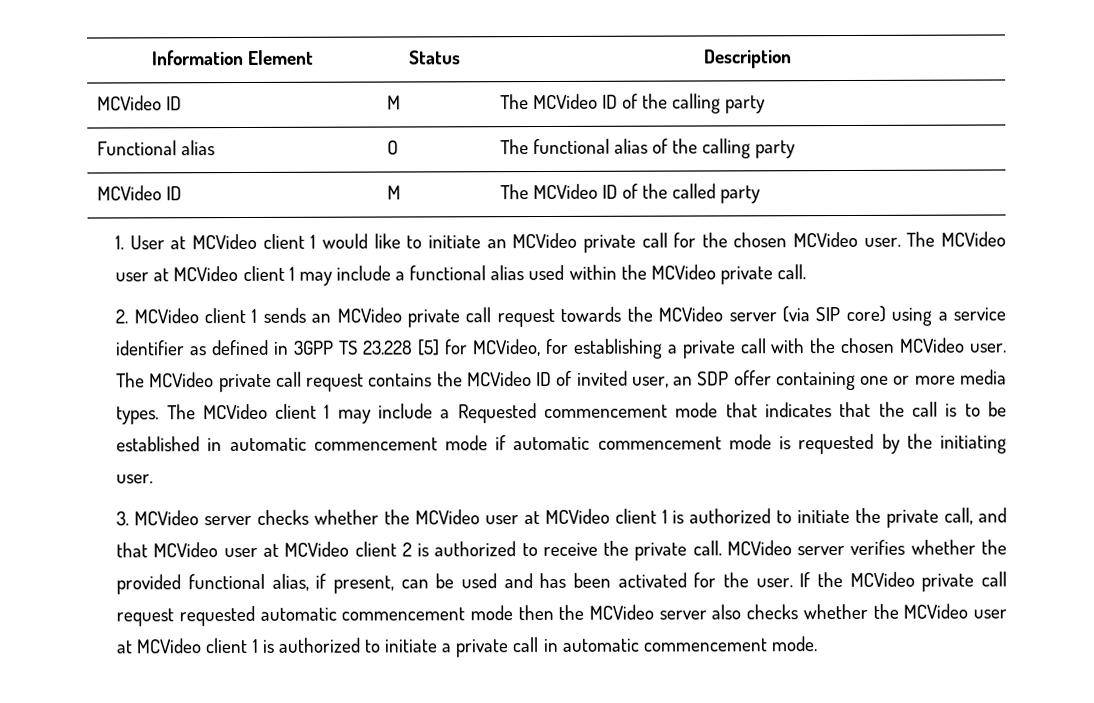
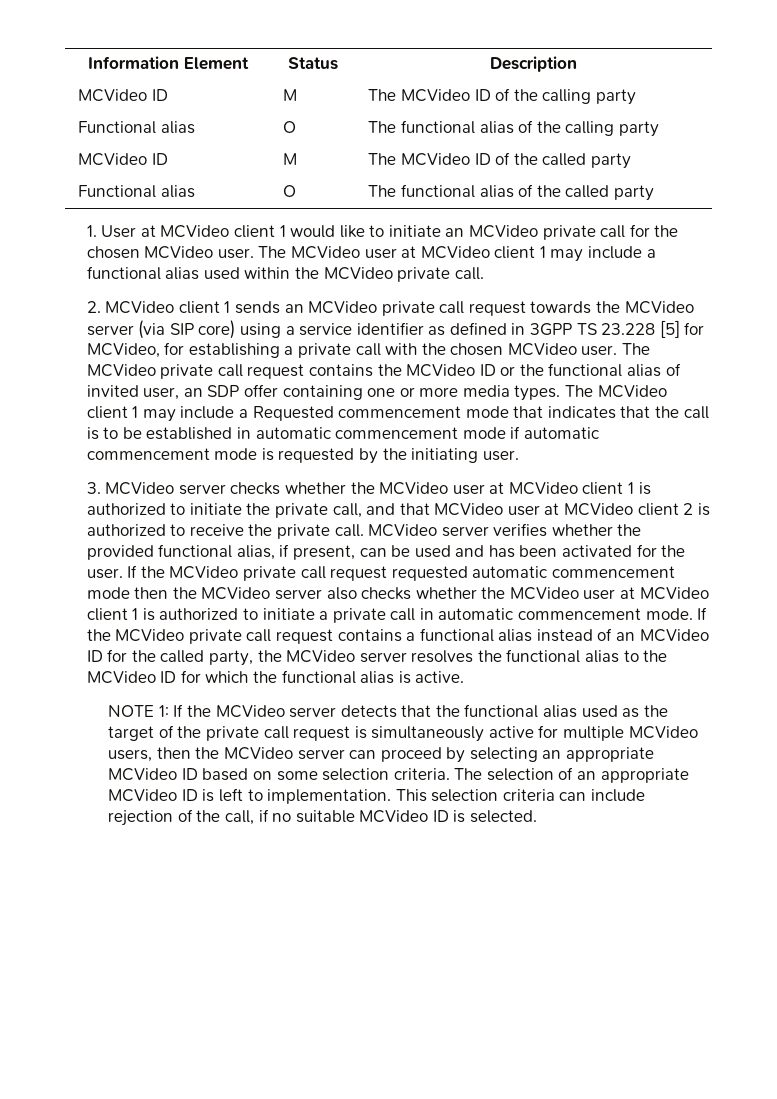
+ Functional alias | O | The functional alias of the called party
- The MCVideo private call request contains the MCVideo ID of invited user, an SDP offer containing one or more media types.
+ The MCVideo private call request contains the MCVideo ID or the functional alias of invited user, an SDP offer containing one or more media types.
+ If the MCVideo private call request contains a functional alias instead of an MCVideo ID for the called party, the MCVideo server resolves the functional alias to the MCVideo ID for which the functional alias is active.
+ NOTE 1: If the MCVideo server detects that the functional alias used as the target of the private call request is simultaneously active for multiple MCVideo users, then the MCVideo server can proceed by selecting an appropriate MCVideo ID based on some selection criteria. The selection of an appropriate MCVideo ID is left to implementation. This selection criteria can include rejection of the call, if no suitable MCVideo ID is selected.

